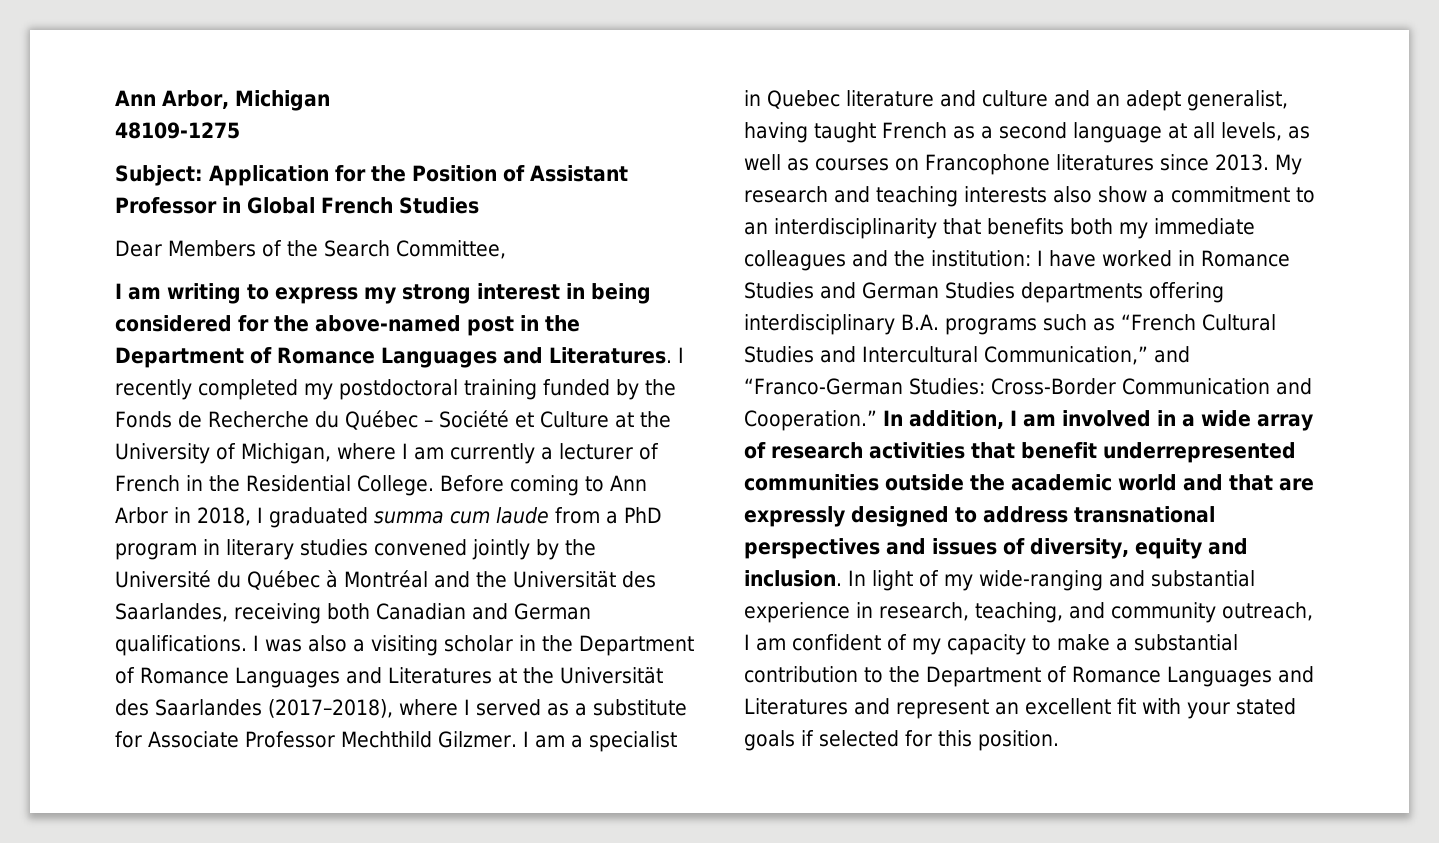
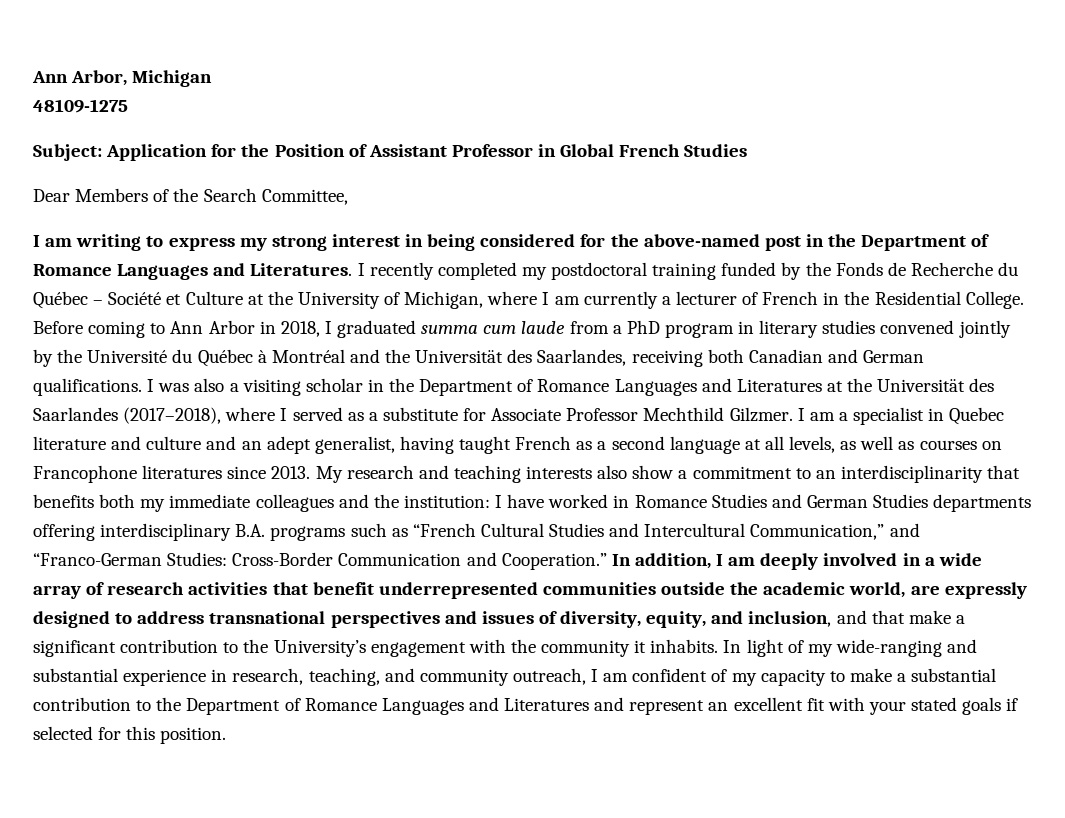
- In addition, I am involved in a wide array of research activities that benefit underrepresented communities outside the academic world and that are expressly designed to address transnational perspectives and issues of diversity, equity and inclusion.
+ In addition, I am deeply involved in a wide array of research activities that benefit underrepresented communities outside the academic world, are expressly designed to address transnational perspectives and issues of diversity, equity, and inclusion, and that make a significant contribution to the University’s engagement with the community it inhabits.

